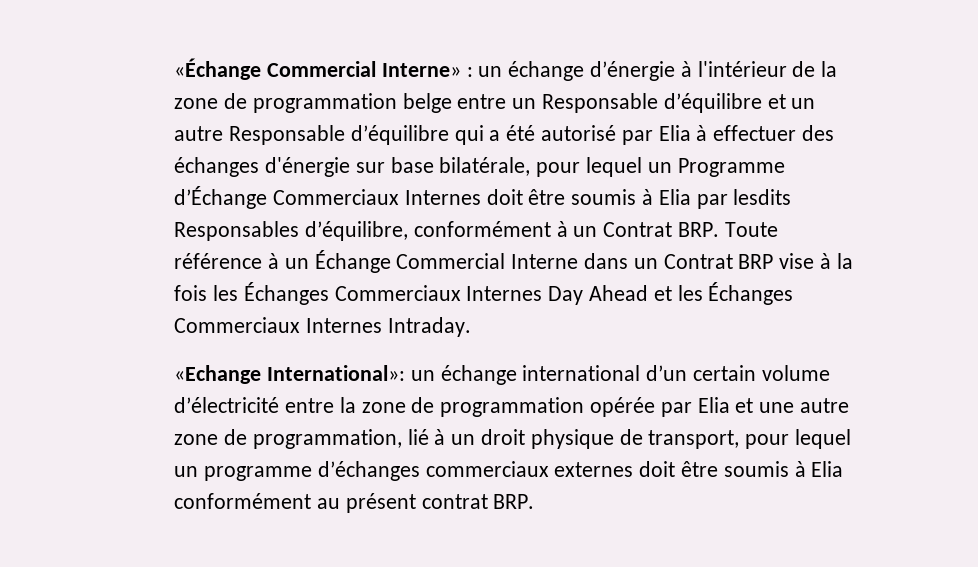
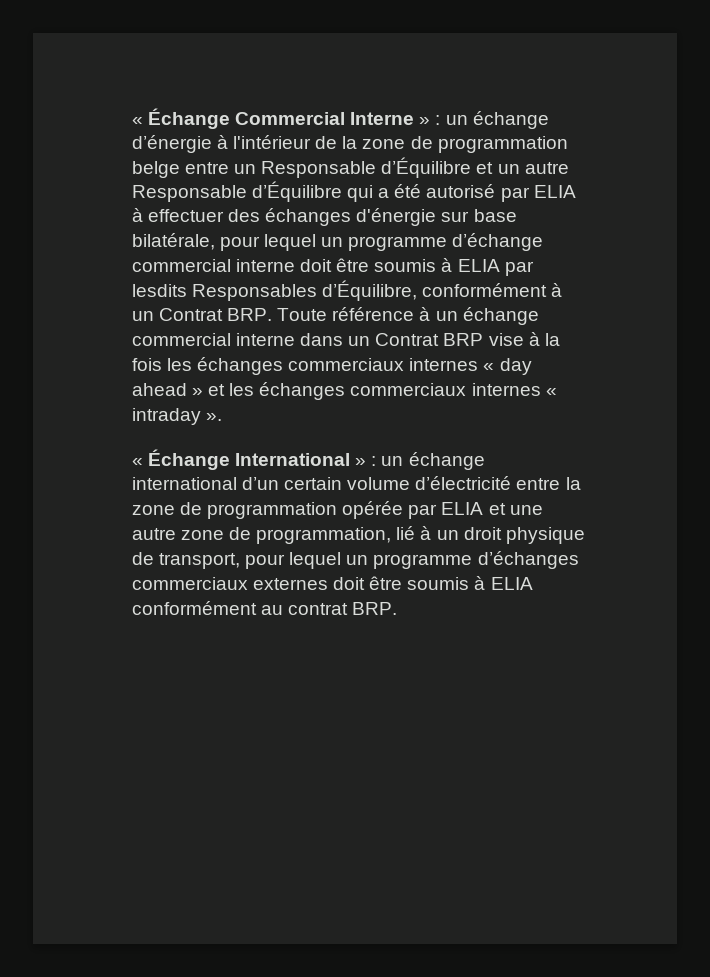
- «Échange Commercial Interne» :
+ « Échange Commercial Interne » :
- un échange d’énergie à l'intérieur de la zone de programmation belge entre un Responsable d’équilibre et un autre Responsable d’équilibre qui a été autorisé par Elia à effectuer des échanges d'énergie sur base bilatérale, pour lequel un Programme d’Échange Commerciaux Internes doit être soumis à Elia par lesdits Responsables d’équilibre, conformément à un Contrat BRP. Toute référence à un Échange Commercial Interne dans un Contrat BRP vise à la fois les Échanges Commerciaux Internes Day Ahead et les Échanges Commerciaux Internes Intraday.
- «Echange International»:
+ un échange d’énergie à l'intérieur de la zone de programmation belge entre un Responsable d’Équilibre et un autre Responsable d’Équilibre qui a été autorisé par ELIA à effectuer des échanges d'énergie sur base bilatérale, pour lequel un programme d’échange commercial interne doit être soumis à ELIA par lesdits Responsables d’Équilibre, conformément à un Contrat BRP. Toute référence à un échange commercial interne dans un Contrat BRP vise à la fois les échanges commerciaux internes « day ahead » et les échanges commerciaux internes « intraday ».
+ « Échange International » :
- un échange international d’un certain volume d’électricité entre la zone de programmation opérée par Elia et une autre zone de programmation, lié à un droit physique de transport, pour lequel un programme d’échanges commerciaux externes doit être soumis à Elia conformément au présent contrat BRP.
+ un échange international d’un certain volume d’électricité entre la zone de programmation opérée par ELIA et une autre zone de programmation, lié à un droit physique de transport, pour lequel un programme d’échanges commerciaux externes doit être soumis à ELIA conformément au contrat BRP.

